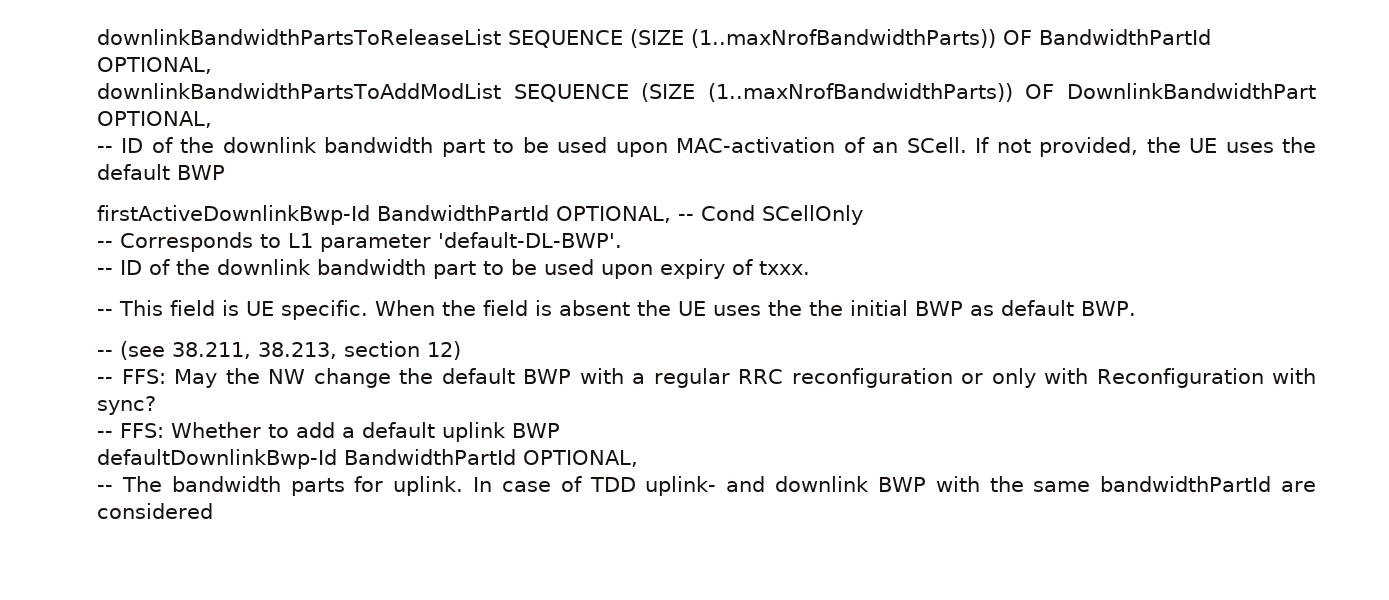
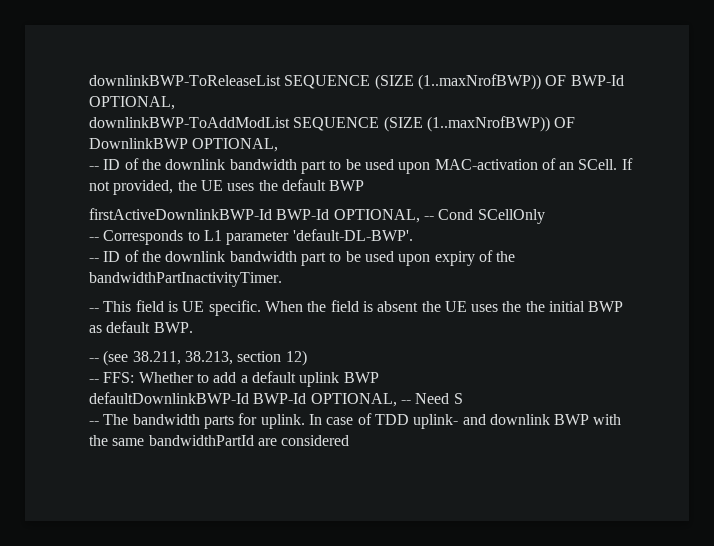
- downlinkBandwidthPartsToReleaseList SEQUENCE (SIZE (1..maxNrofBandwidthParts)) OF BandwidthPartId OPTIONAL,
- downlinkBandwidthPartsToAddModList SEQUENCE (SIZE (1..maxNrofBandwidthParts)) OF DownlinkBandwidthPart OPTIONAL,
+ downlinkBWP-ToReleaseList SEQUENCE (SIZE (1..maxNrofBWP)) OF BWP-Id OPTIONAL,
+ downlinkBWP-ToAddModList SEQUENCE (SIZE (1..maxNrofBWP)) OF DownlinkBWP OPTIONAL,
- firstActiveDownlinkBwp-Id BandwidthPartId OPTIONAL, -- Cond SCellOnly
+ firstActiveDownlinkBWP-Id BWP-Id OPTIONAL, -- Cond SCellOnly
- -- ID of the downlink bandwidth part to be used upon expiry of txxx.
+ -- ID of the downlink bandwidth part to be used upon expiry of the bandwidthPartInactivityTimer.
- -- FFS: May the NW change the default BWP with a regular RRC reconfiguration or only with Reconfiguration with sync?
- defaultDownlinkBwp-Id BandwidthPartId OPTIONAL,
+ defaultDownlinkBWP-Id BWP-Id OPTIONAL, -- Need S

